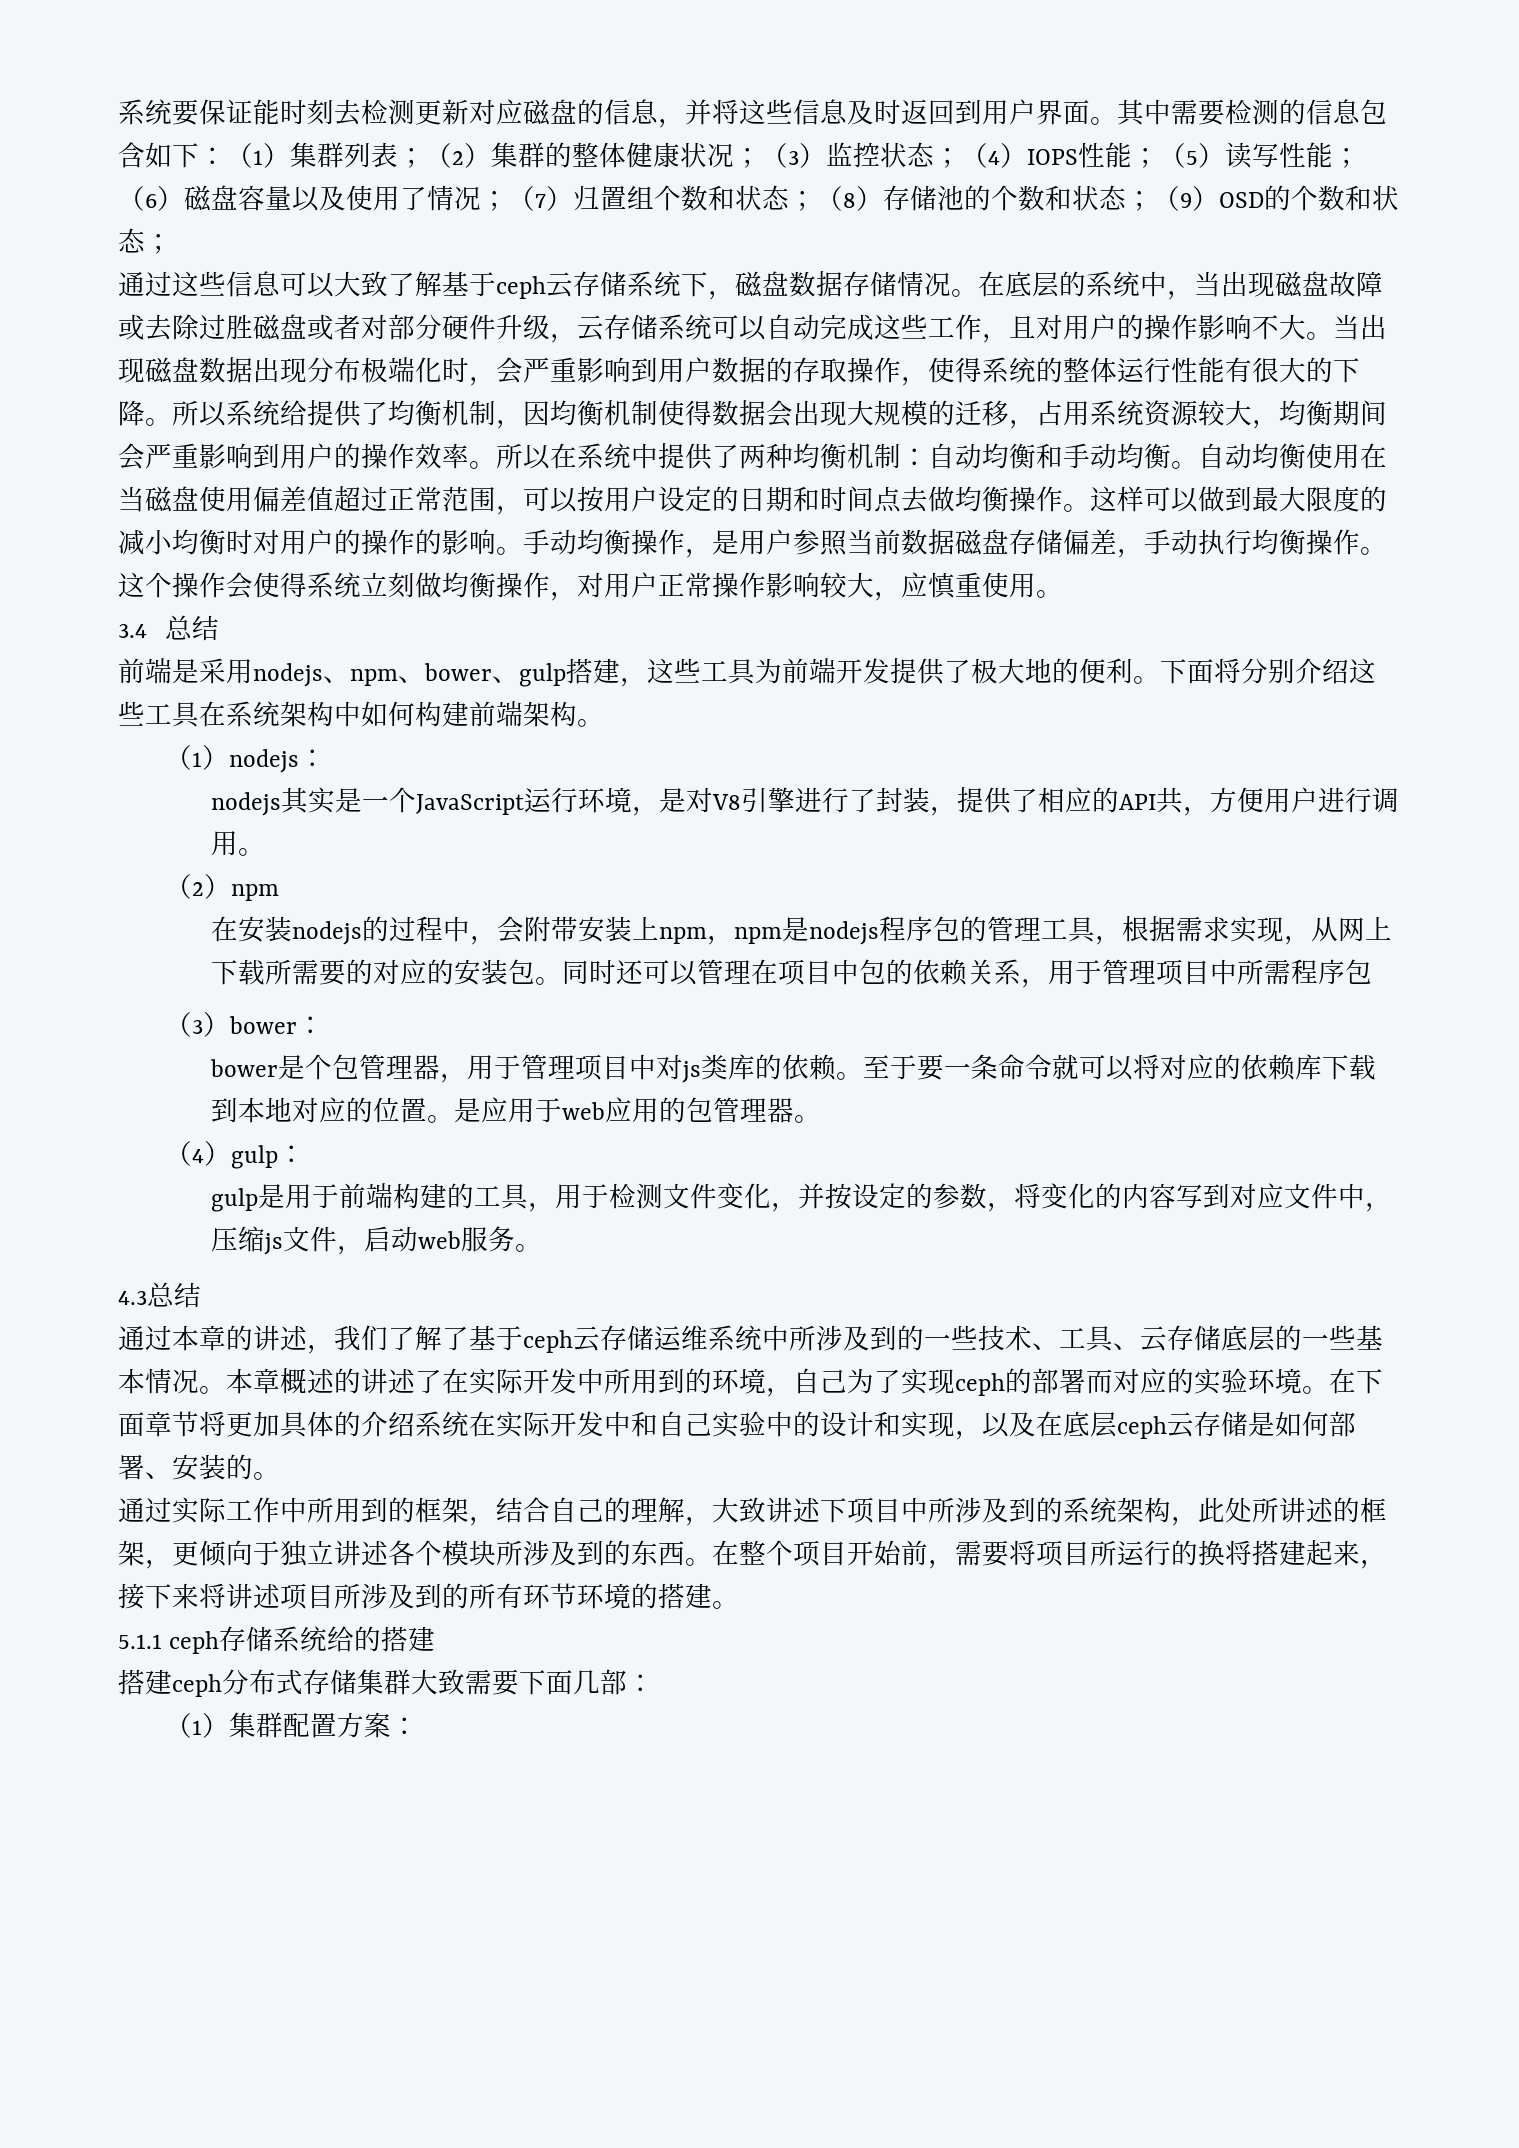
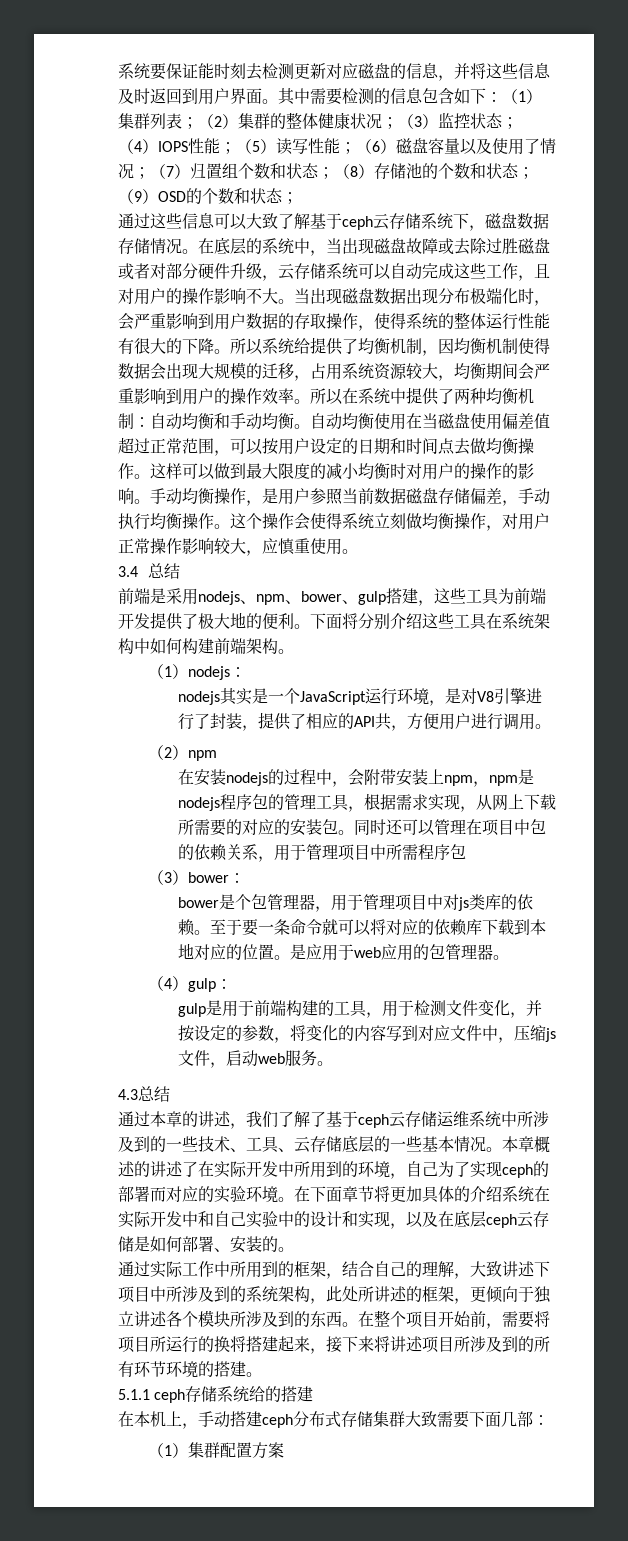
- 搭建ceph分布式存储集群大致需要下面几部：
+ 在本机上，手动搭建ceph分布式存储集群大致需要下面几部：
- （1）集群配置方案：
+ （1）集群配置方案

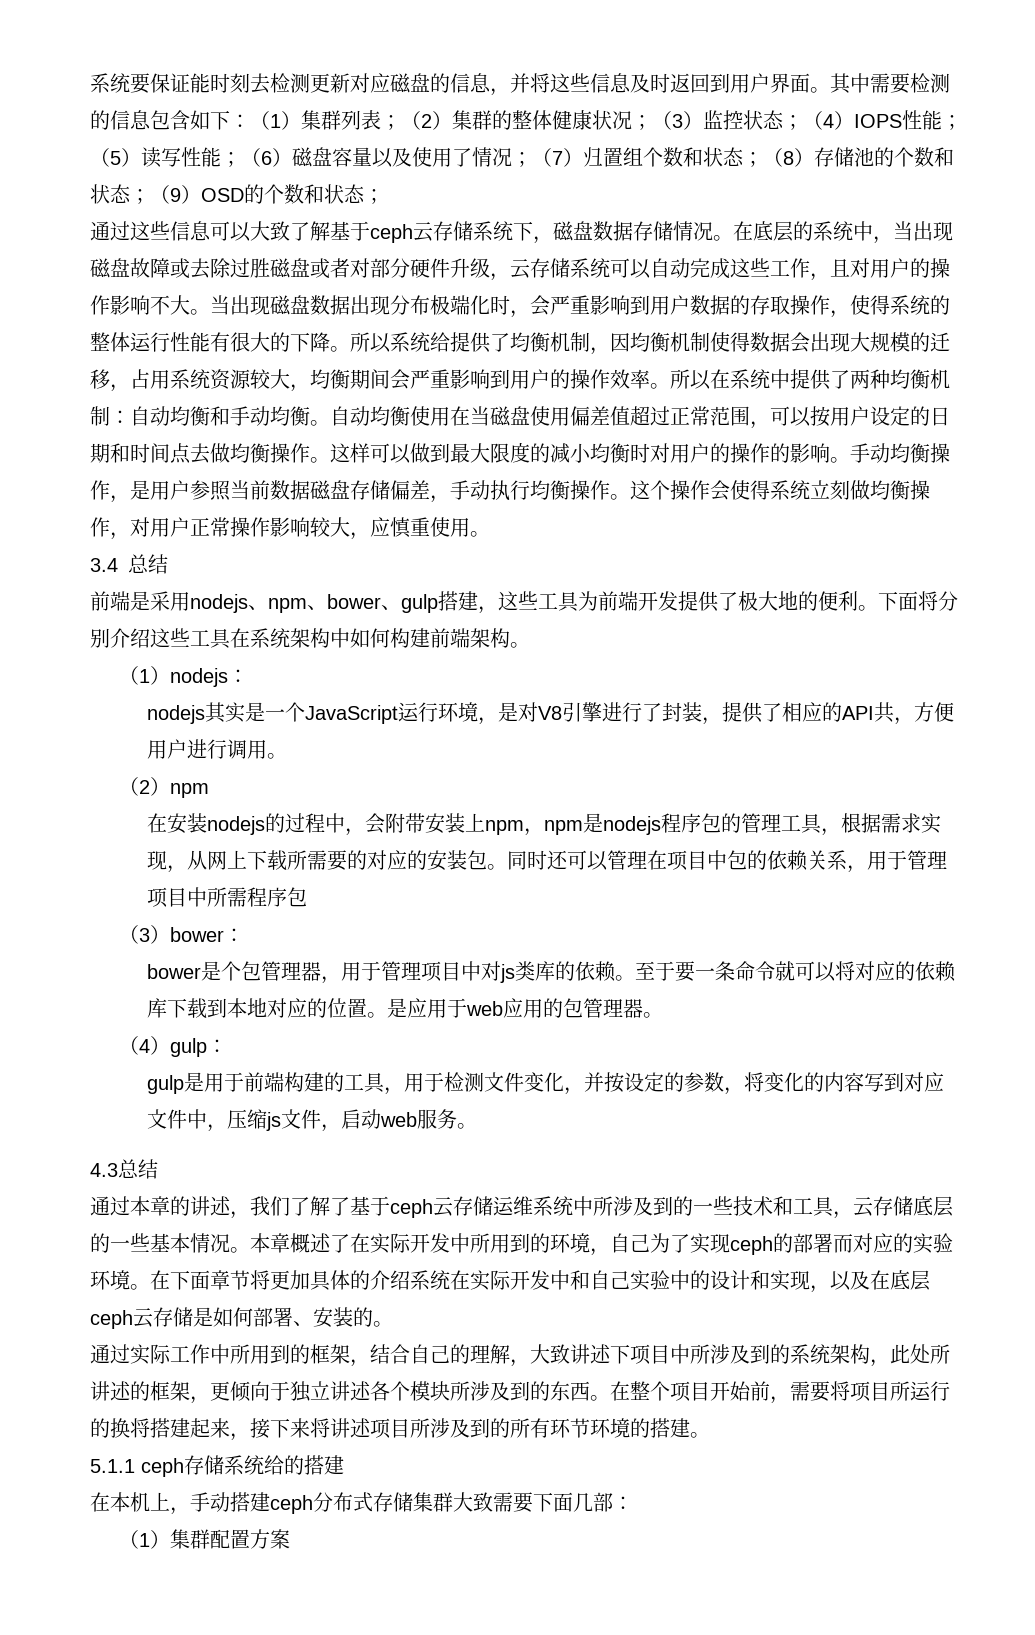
- 通过本章的讲述，我们了解了基于ceph云存储运维系统中所涉及到的一些技术、工具、云存储底层的一些基本情况。
+ 通过本章的讲述，我们了解了基于ceph云存储运维系统中所涉及到的一些技术和工具，云存储底层的一些基本情况。
- 本章概述的讲述了在实际开发中所用到的环境，自己为了实现ceph的部署而对应的实验环境。
+ 本章概述了在实际开发中所用到的环境，自己为了实现ceph的部署而对应的实验环境。

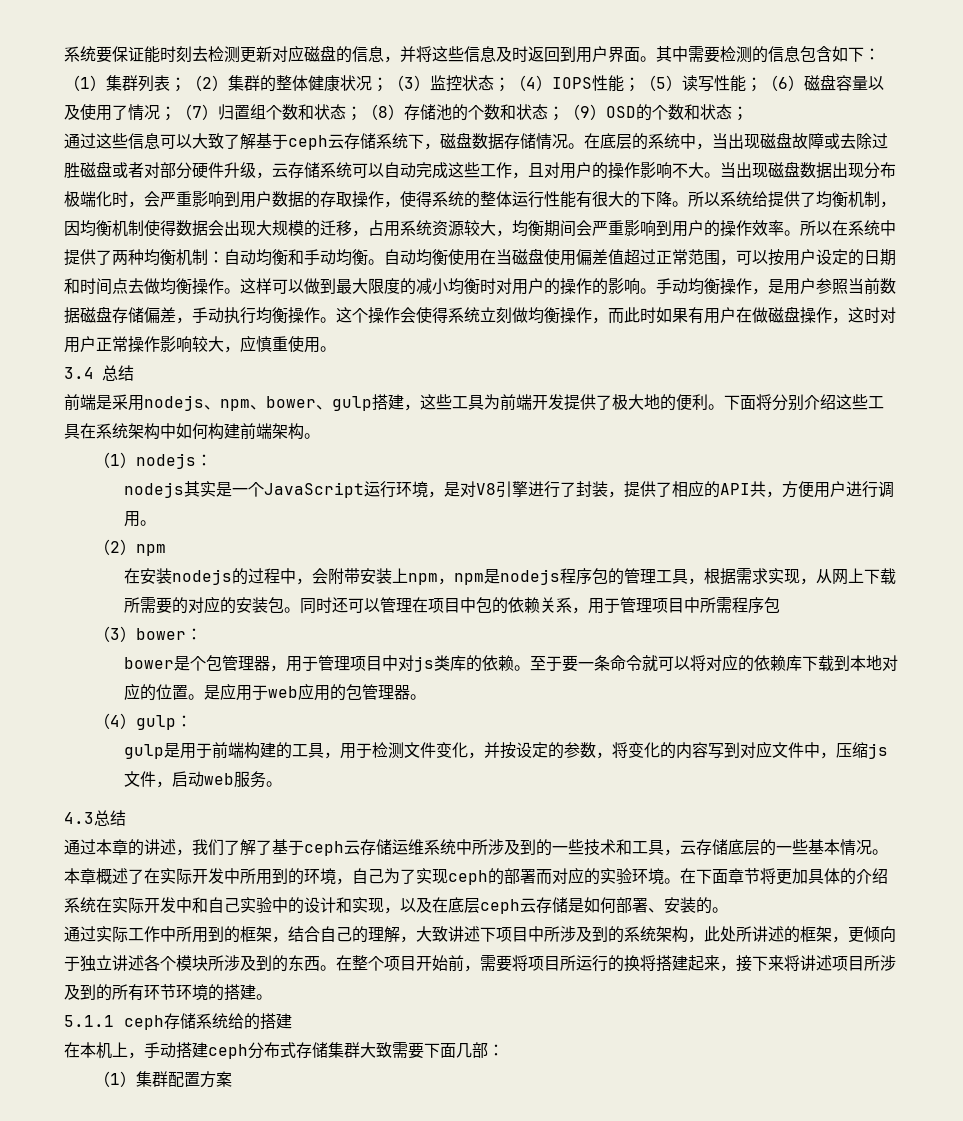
- 这个操作会使得系统立刻做均衡操作，对用户正常操作影响较大，应慎重使用。
+ 这个操作会使得系统立刻做均衡操作，而此时如果有用户在做磁盘操作，这时对用户正常操作影响较大，应慎重使用。

